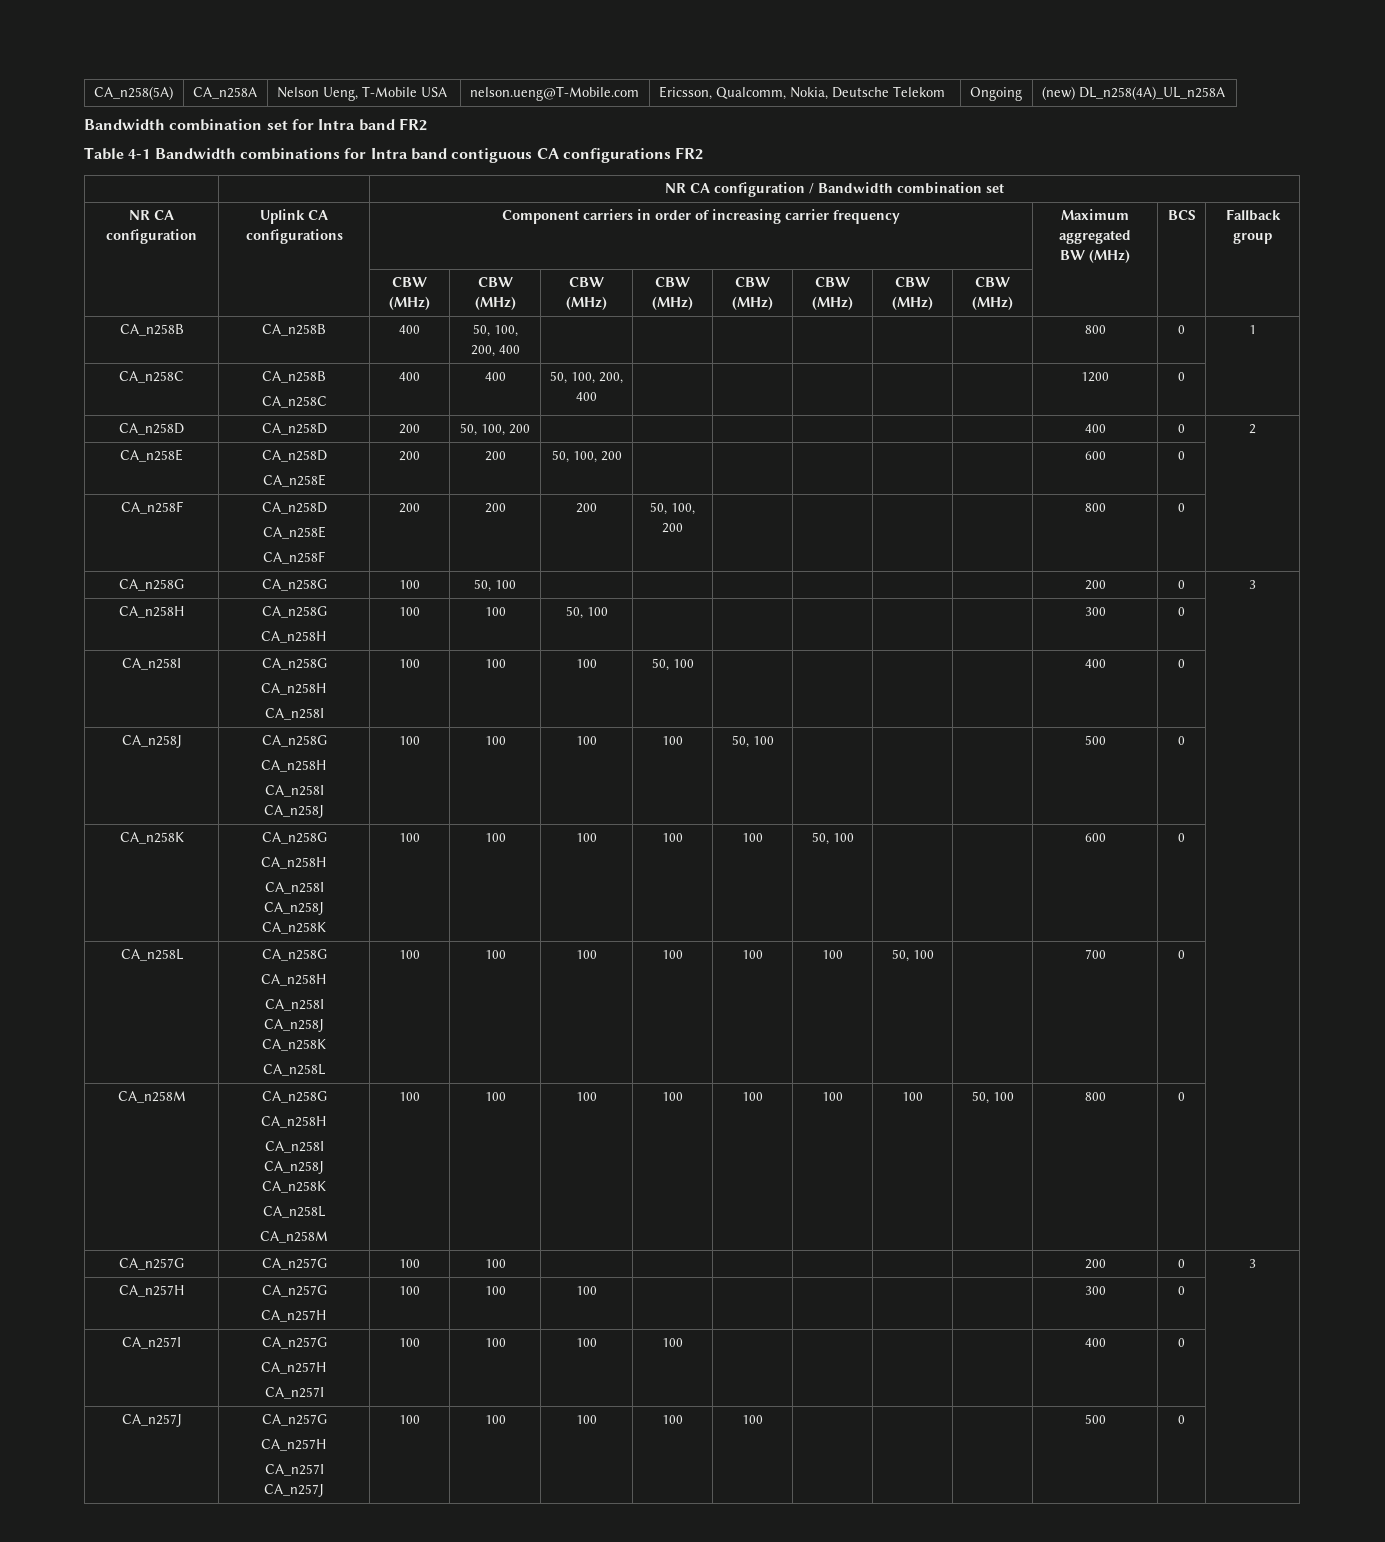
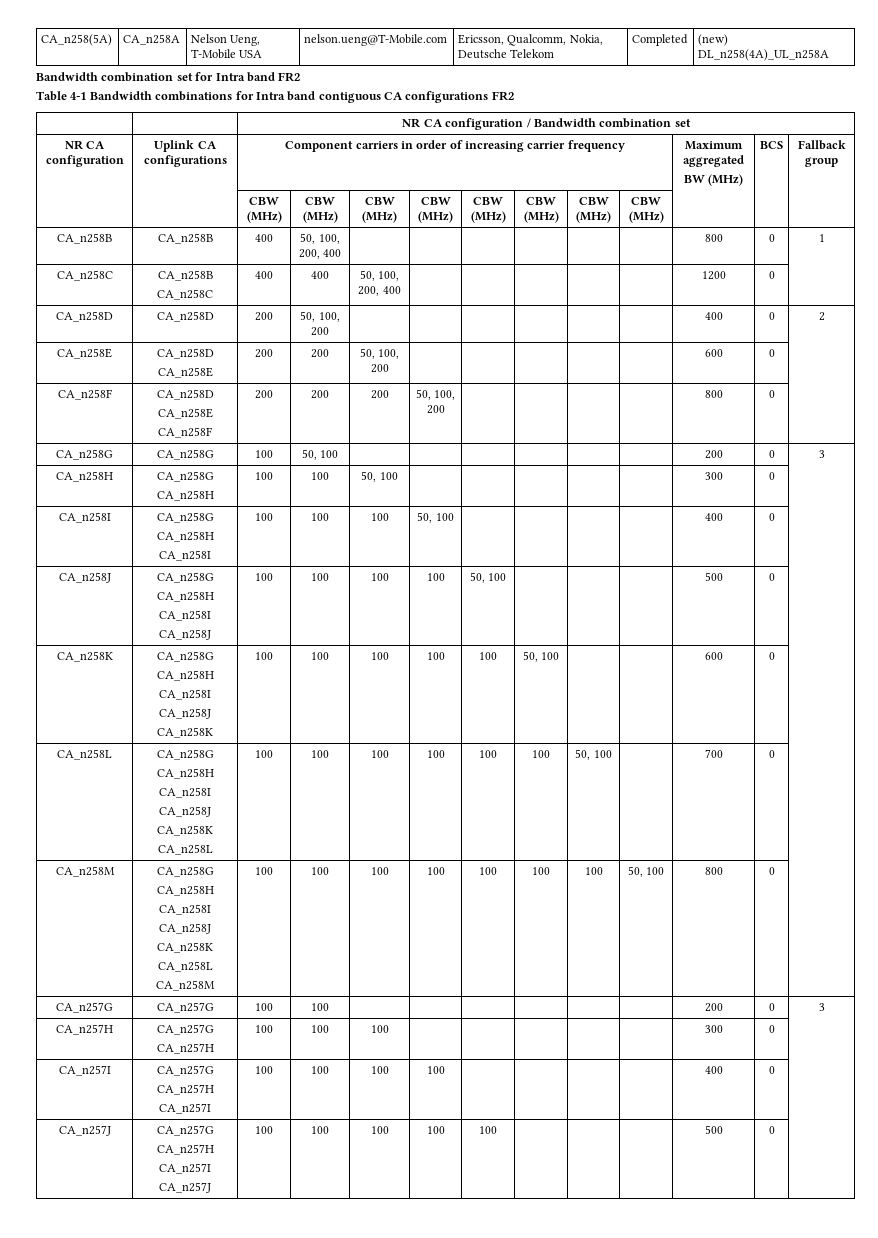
- CA_n258(5A) | CA_n258A | Nelson Ueng, T-Mobile USA | nelson.ueng@T-Mobile.com | Ericsson, Qualcomm, Nokia, Deutsche Telekom | Ongoing | (new) DL_n258(4A)_UL_n258A
+ CA_n258(5A) | CA_n258A | Nelson Ueng, T-Mobile USA | nelson.ueng@T-Mobile.com | Ericsson, Qualcomm, Nokia, Deutsche Telekom | Completed | (new) DL_n258(4A)_UL_n258A

